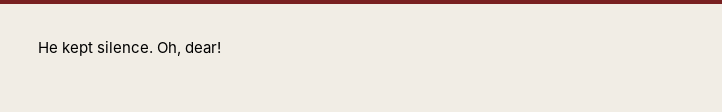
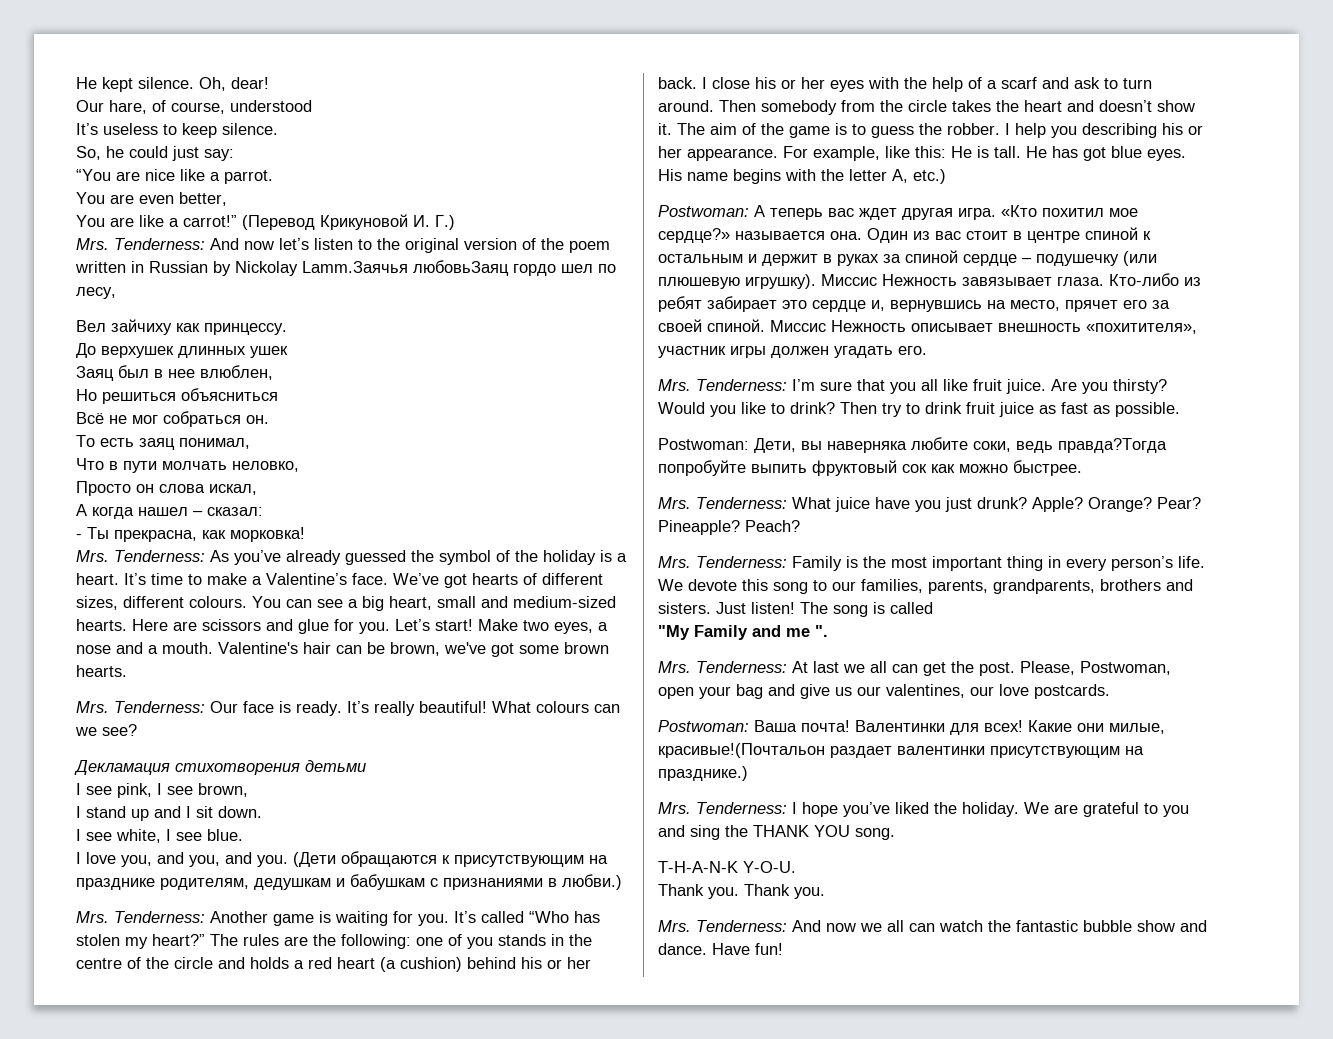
+ Our hare, of course, understood
+ It’s useless to keep silence.
+ So, he could just say:
+ “You are nice like a parrot.
+ You are even better,
+ You are like a carrot!” (Перевод Крикуновой И. Г.)
+ Mrs. Tenderness: And now let’s listen to the original version of the poem written in Russian by Nickolay Lamm.Заячья любовьЗаяц гордо шел по лесу,
+ Вел зайчиху как принцессу.
+ До верхушек длинных ушек
+ Заяц был в нее влюблен,
+ Но решиться объясниться
+ Всё не мог собраться он.
+ То есть заяц понимал,
+ Что в пути молчать неловко,
+ Просто он слова искал,
+ А когда нашел – сказал:
+ - Ты прекрасна, как морковка!
+ Mrs. Tenderness: As you’ve already guessed the symbol of the holiday is a heart. It’s time to make a Valentine’s face. We’ve got hearts of different sizes, different colours. You can see a big heart, small and medium-sized hearts. Here are scissors and glue for you. Let’s start! Make two eyes, a nose and a mouth. Valentine's hair can be brown, we've got some brown hearts.
+ Mrs. Tenderness: Our face is ready. It’s really beautiful! What colours can we see?
+ Декламация стихотворения детьми
+ I see pink, I see brown,
+ I stand up and I sit down.
+ I see white, I see blue.
+ I love you, and you, and you. (Дети обращаются к присутствующим на празднике родителям, дедушкам и бабушкам с признаниями в любви.)
+ Mrs. Tenderness: Another game is waiting for you. It’s called “Who has stolen my heart?” The rules are the following: one of you stands in the centre of the circle and holds a red heart (a cushion) behind his or her back. I close his or her eyes with the help of a scarf and ask to turn around. Then somebody from the circle takes the heart and doesn’t show it. The aim of the game is to guess the robber. I help you describing his or her appearance. For example, like this: He is tall. He has got blue eyes. His name begins with the letter A, etc.)
+ Postwoman: А теперь вас ждет другая игра. «Кто похитил мое сердце?» называется она. Один из вас стоит в центре спиной к остальным и держит в руках за спиной сердце – подушечку (или плюшевую игрушку). Миссис Нежность завязывает глаза. Кто-либо из ребят забирает это сердце и, вернувшись на место, прячет его за своей спиной. Миссис Нежность описывает внешность «похитителя», участник игры должен угадать его.
+ Mrs. Tenderness: I’m sure that you all like fruit juice. Are you thirsty? Would you like to drink? Then try to drink fruit juice as fast as possible.
+ Postwoman: Дети, вы наверняка любите соки, ведь правда?Тогда попробуйте выпить фруктовый сок как можно быстрее.
+ Mrs. Tenderness: What juice have you just drunk? Apple? Orange? Pear? Pineapple? Peach?
+ Mrs. Tenderness: Family is the most important thing in every person’s life. We devote this song to our families, parents, grandparents, brothers and sisters. Just listen! The song is called
+ "My Family and me ".
+ Mrs. Tenderness: At last we all can get the post. Please, Postwoman, open your bag and give us our valentines, our love postcards.
+ Postwoman: Ваша почта! Валентинки для всех! Какие они милые, красивые!(Почтальон раздает валентинки присутствующим на празднике.)
+ Mrs. Tenderness: I hope you’ve liked the holiday. We are grateful to you and sing the THANK YOU song.
+ T-H-A-N-K Y-O-U.
+ Thank you. Thank you.
+ Mrs. Tenderness: And now we all can watch the fantastic bubble show and dance. Have fun!

